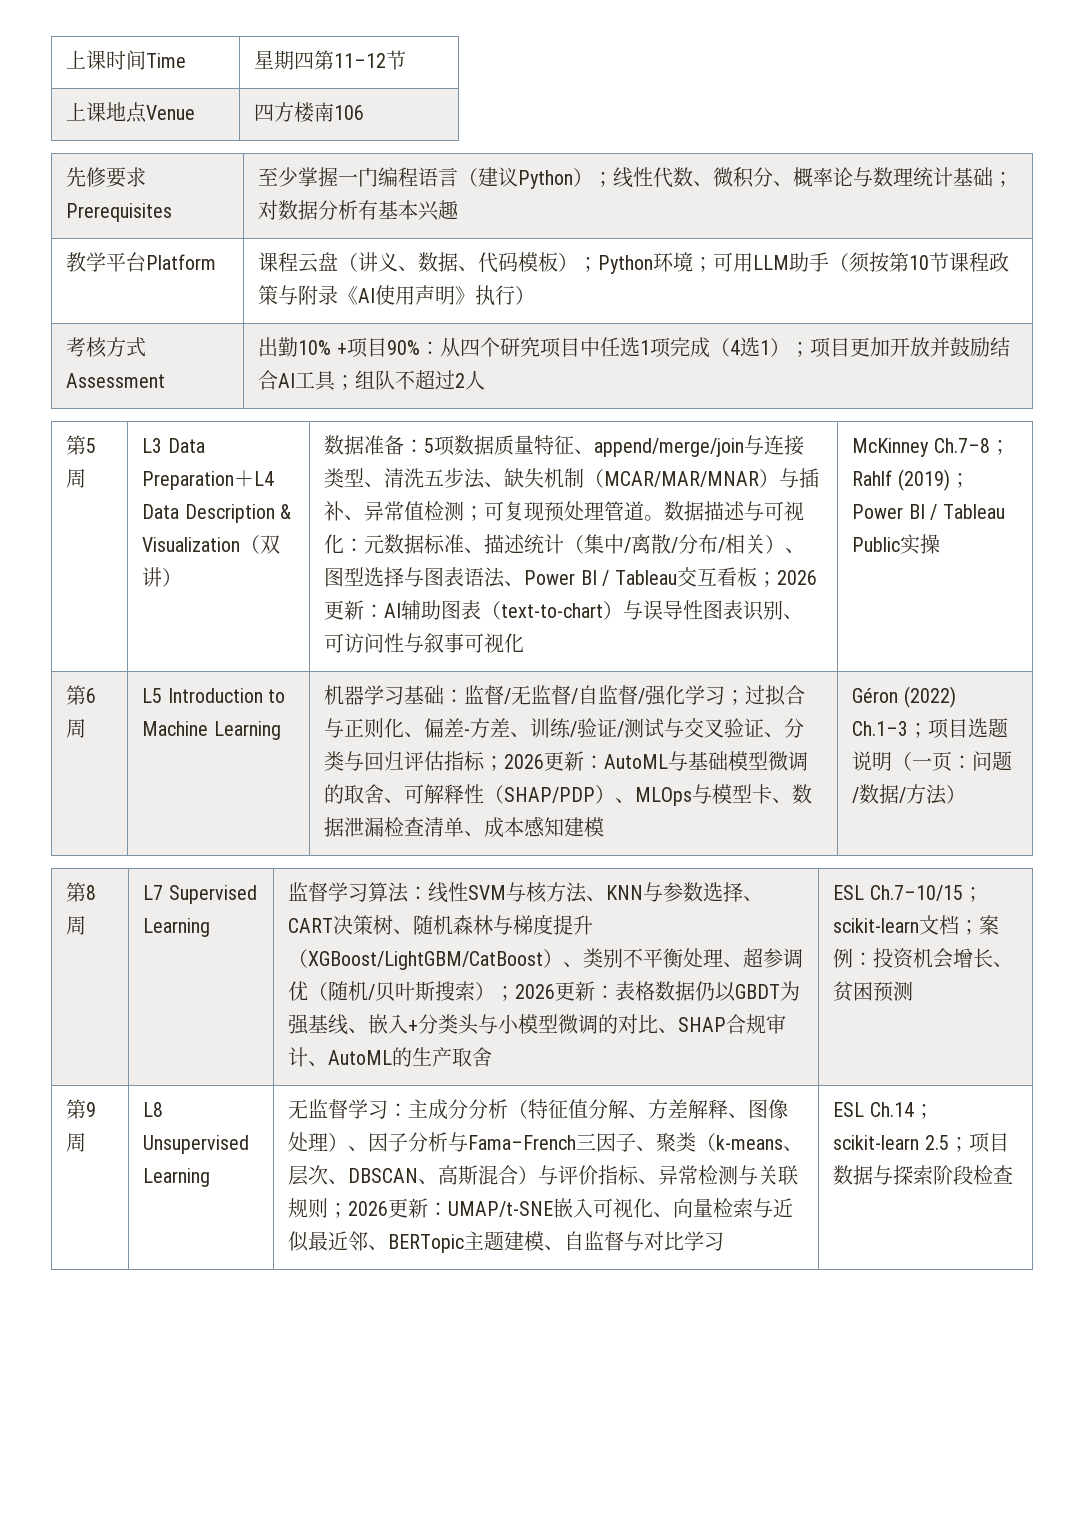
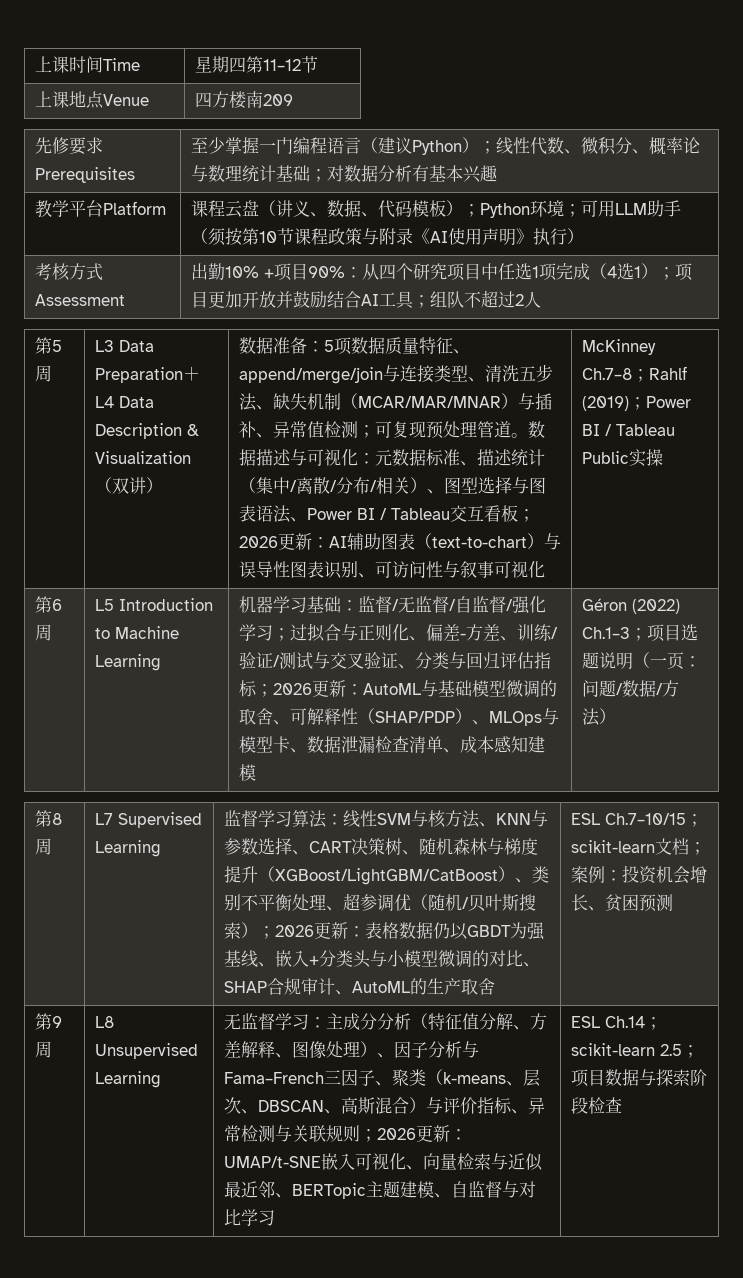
- 上课地点Venue | 四方楼南106
+ 上课地点Venue | 四方楼南209

